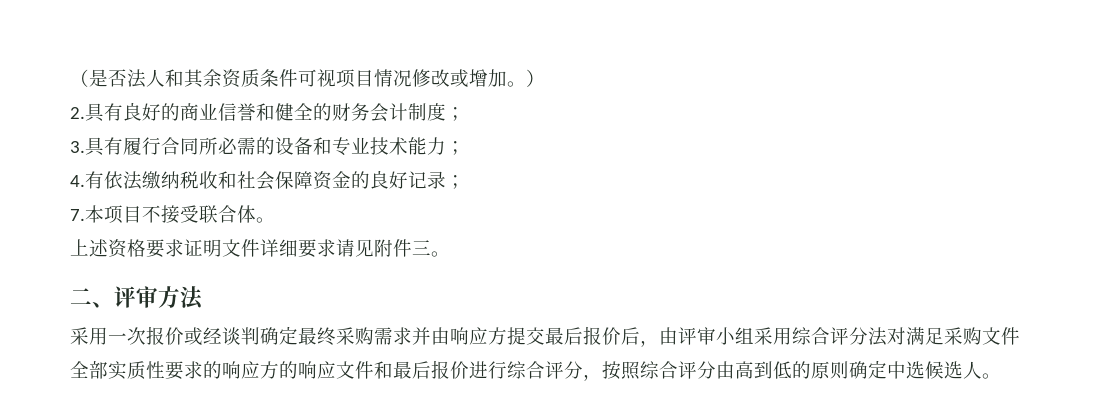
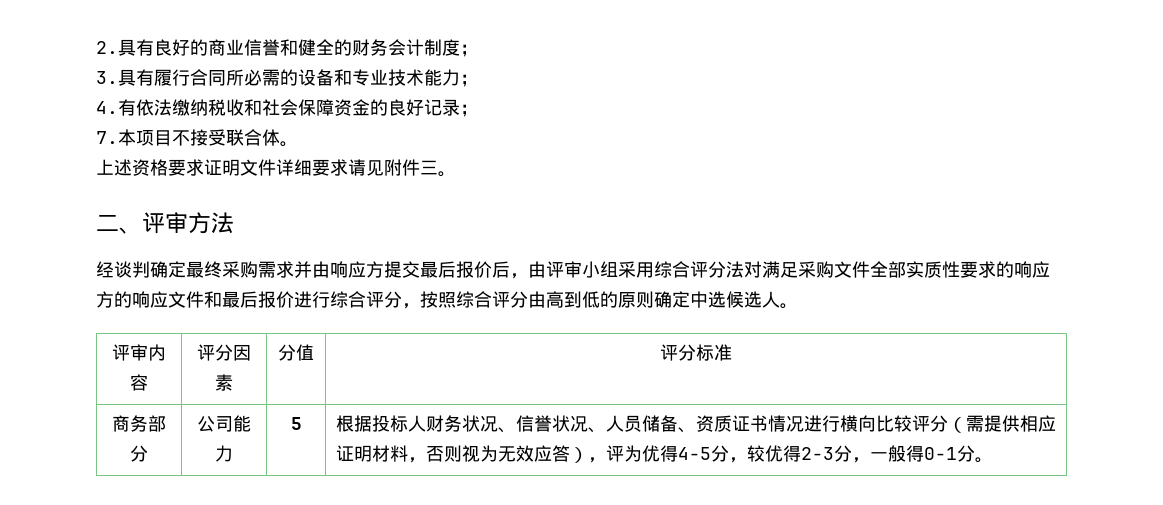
- （是否法人和其余资质条件可视项目情况修改或增加。）
- 采用一次报价或经谈判确定最终采购需求并由响应方提交最后报价后，由评审小组采用综合评分法对满足采购文件全部实质性要求的响应方的响应文件和最后报价进行综合评分，按照综合评分由高到低的原则确定中选候选人。
+ 经谈判确定最终采购需求并由响应方提交最后报价后，由评审小组采用综合评分法对满足采购文件全部实质性要求的响应方的响应文件和最后报价进行综合评分，按照综合评分由高到低的原则确定中选候选人。
+ 评审内容 | 评分因素 | 分值 | 评分标准
+ 商务部分 | 公司能力 | 5 | 根据投标人财务状况、信誉状况、人员储备、资质证书情况进行横向比较评分（需提供相应证明材料，否则视为无效应答），评为优得4-5分，较优得2-3分，一般得0-1分。

